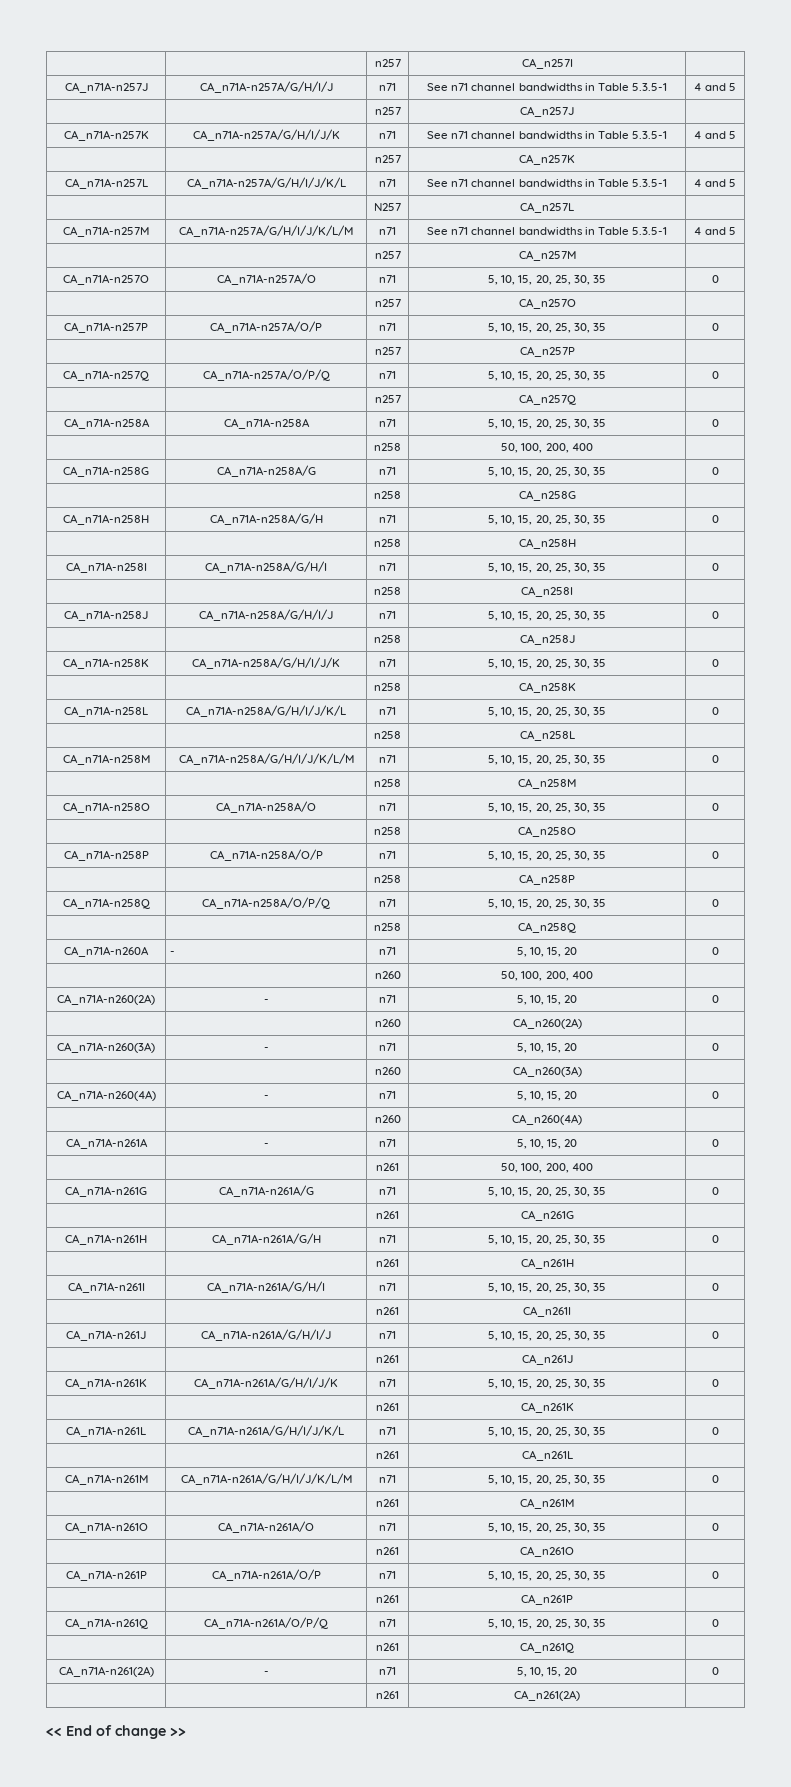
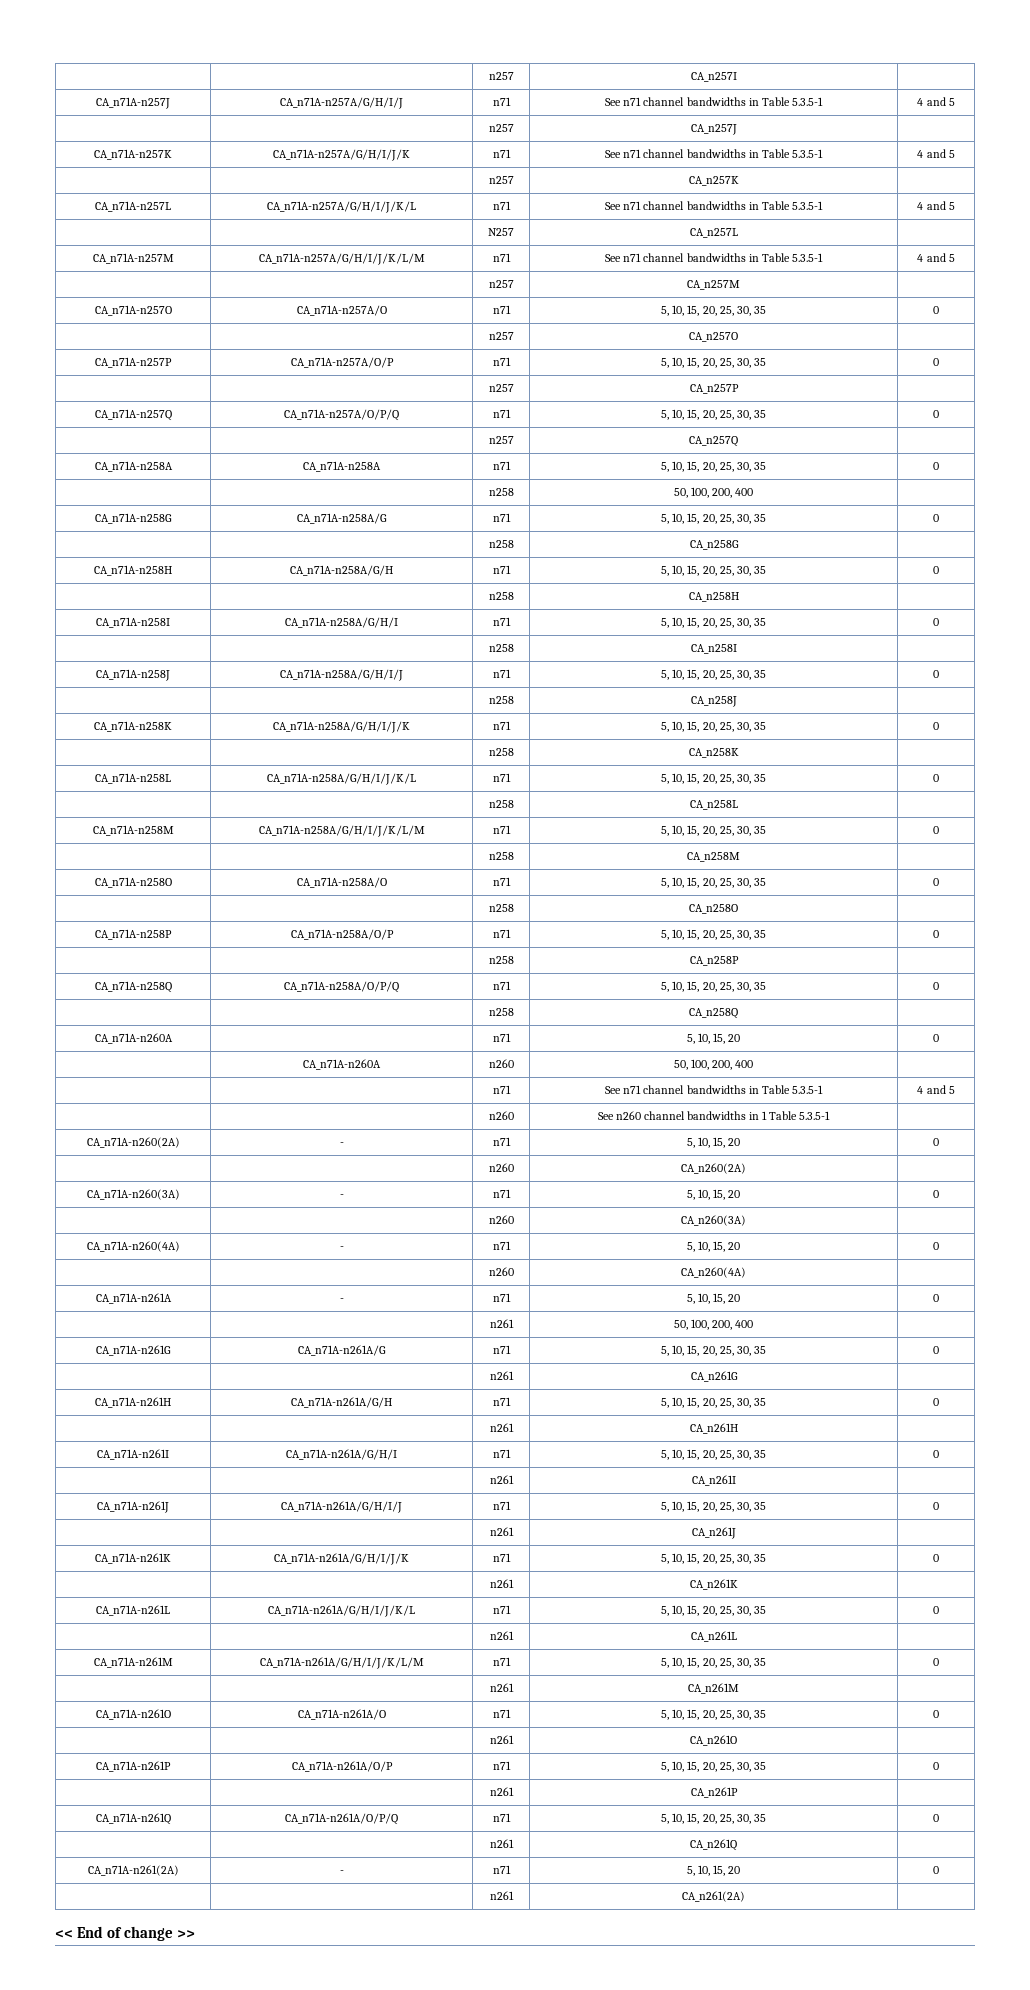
- CA_n71A-n260A | - | n71 | 5, 10, 15, 20 | 0
- | | n260 | 50, 100, 200, 400 |
+ CA_n71A-n260A | | n71 | 5, 10, 15, 20 | 0
+ | CA_n71A-n260A | n260 | 50, 100, 200, 400 |
+ | | n71 | See n71 channel bandwidths in Table 5.3.5-1 | 4 and 5
+ | | n260 | See n260 channel bandwidths in 1 Table 5.3.5-1 |

